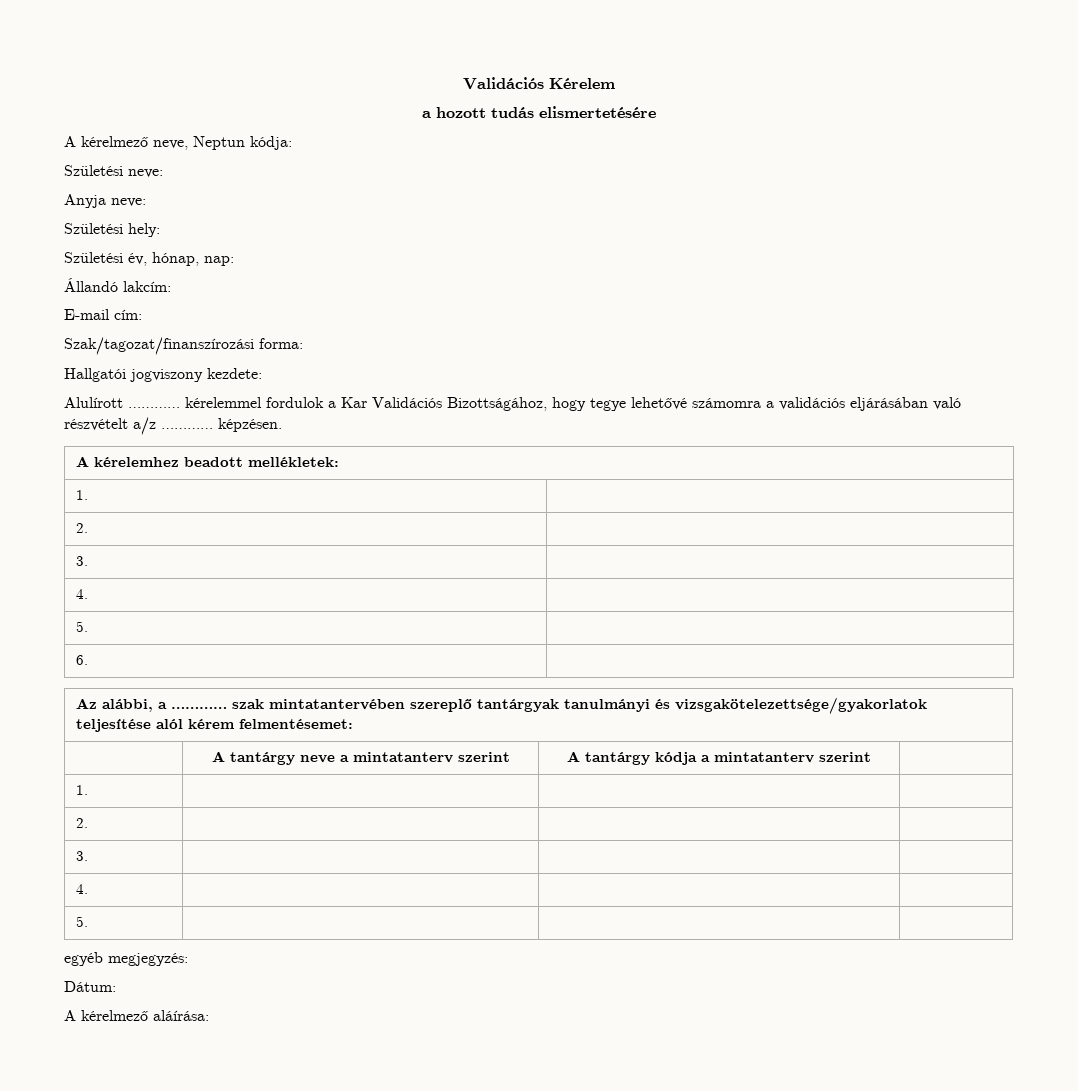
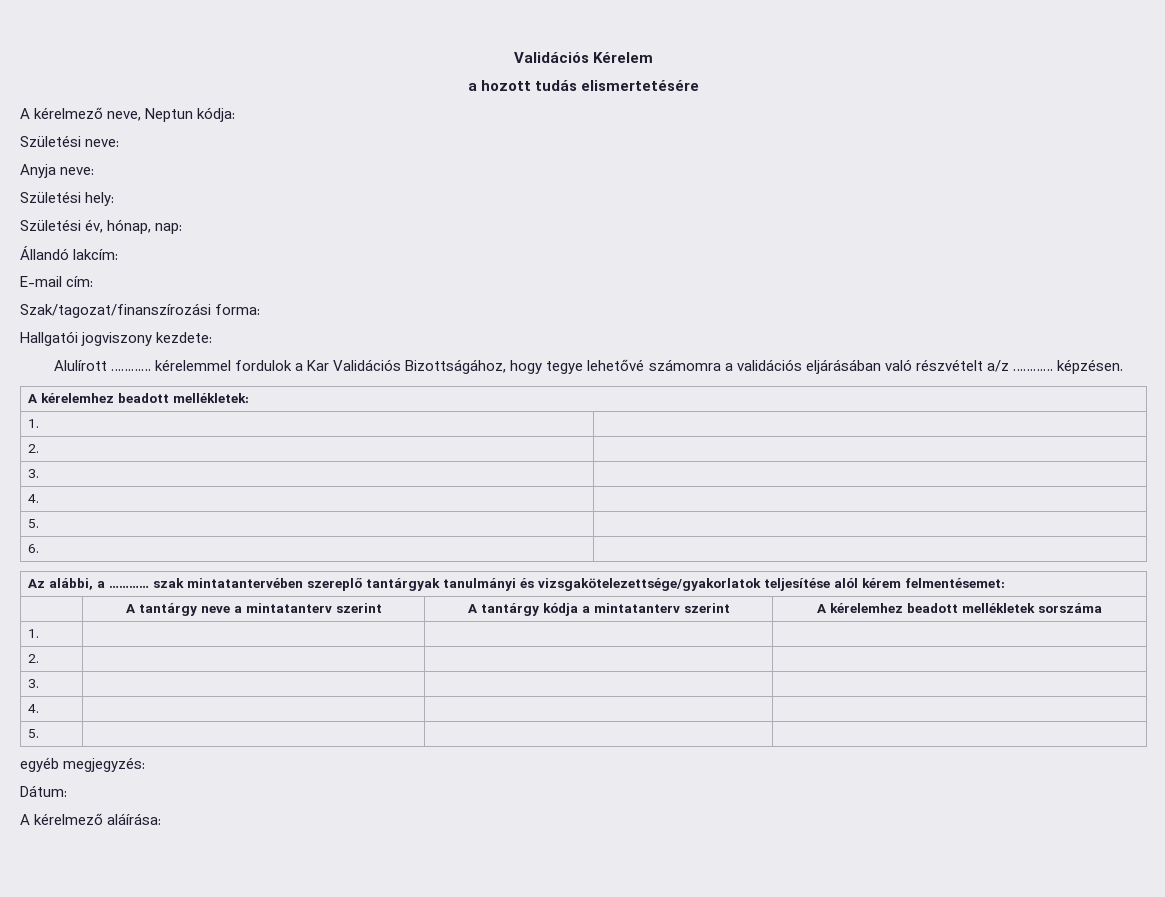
- | A tantárgy neve a mintatanterv szerint | A tantárgy kódja a mintatanterv szerint |
+ | A tantárgy neve a mintatanterv szerint | A tantárgy kódja a mintatanterv szerint | A kérelemhez beadott mellékletek sorszáma

